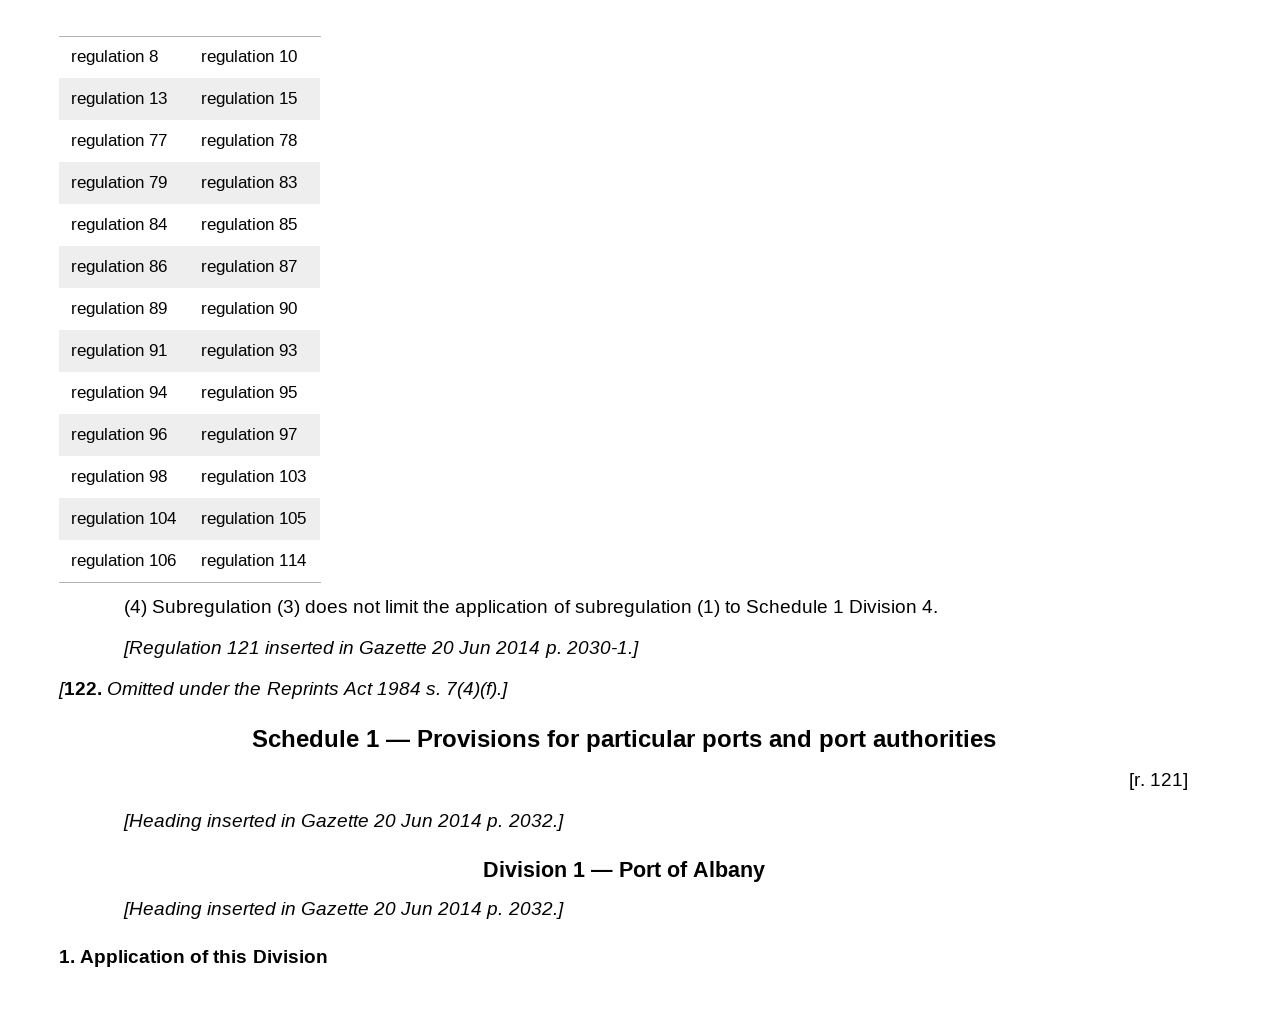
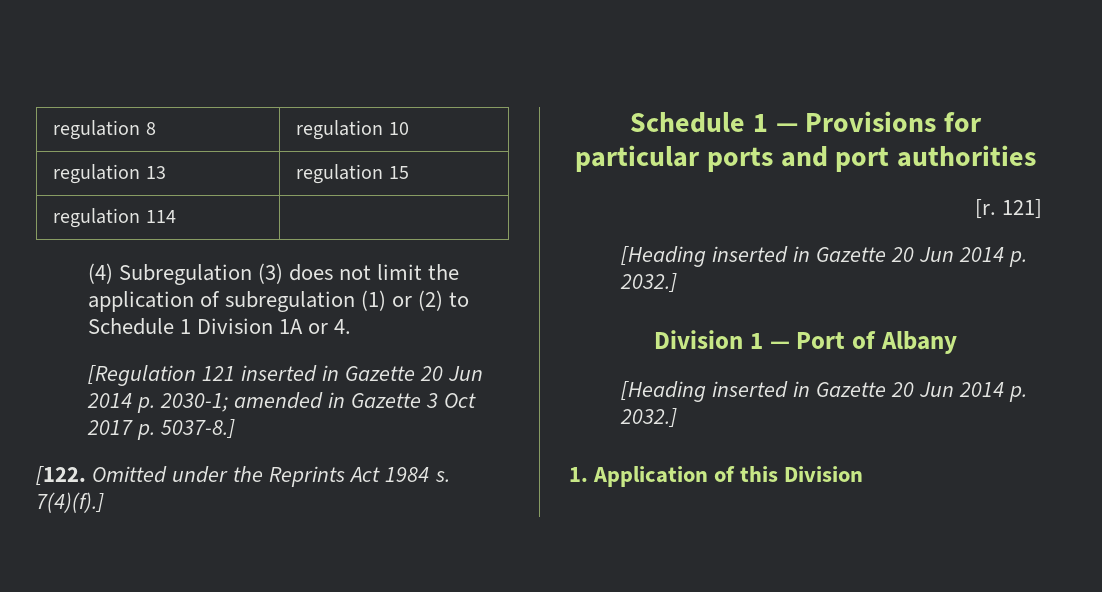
- regulation 77 | regulation 78
- regulation 79 | regulation 83
- regulation 84 | regulation 85
- regulation 86 | regulation 87
- regulation 89 | regulation 90
- regulation 91 | regulation 93
- regulation 94 | regulation 95
- regulation 96 | regulation 97
- regulation 98 | regulation 103
- regulation 104 | regulation 105
- regulation 106 | regulation 114
+ regulation 114 |
- (4) Subregulation (3) does not limit the application of subregulation (1) to Schedule 1 Division 4.
+ (4) Subregulation (3) does not limit the application of subregulation (1) or (2) to Schedule 1 Division 1A or 4.
- [Regulation 121 inserted in Gazette 20 Jun 2014 p. 2030-1.]
+ [Regulation 121 inserted in Gazette 20 Jun 2014 p. 2030-1; amended in Gazette 3 Oct 2017 p. 5037-8.]

